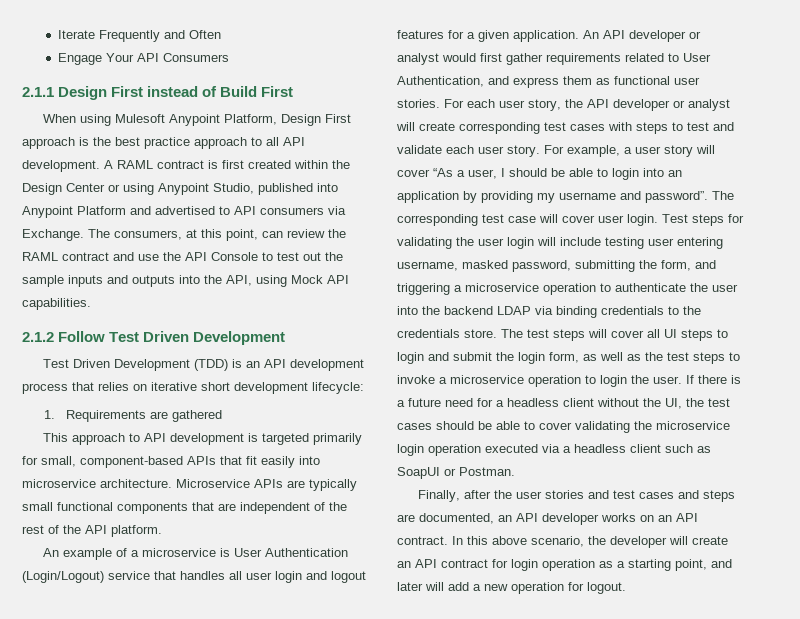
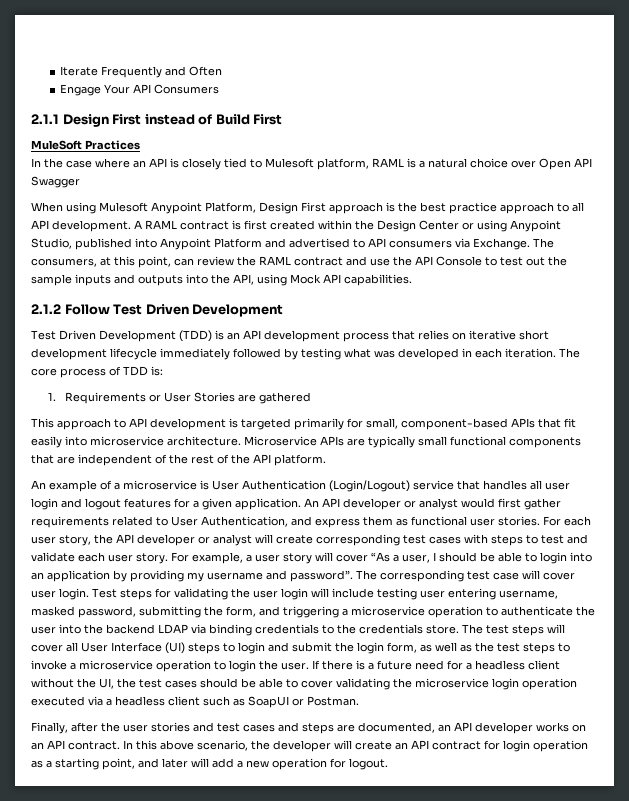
+ MuleSoft Practices
+ In the case where an API is closely tied to Mulesoft platform, RAML is a natural choice over Open API Swagger
- Test Driven Development (TDD) is an API development process that relies on iterative short development lifecycle:
+ Test Driven Development (TDD) is an API development process that relies on iterative short development lifecycle immediately followed by testing what was developed in each iteration. The core process of TDD is:
- 1. Requirements are gathered
+ 1. Requirements or User Stories are gathered
- The test steps will cover all UI steps to login and submit the login form, as well as the test steps to invoke a microservice operation to login the user.
+ The test steps will cover all User Interface (UI) steps to login and submit the login form, as well as the test steps to invoke a microservice operation to login the user.

